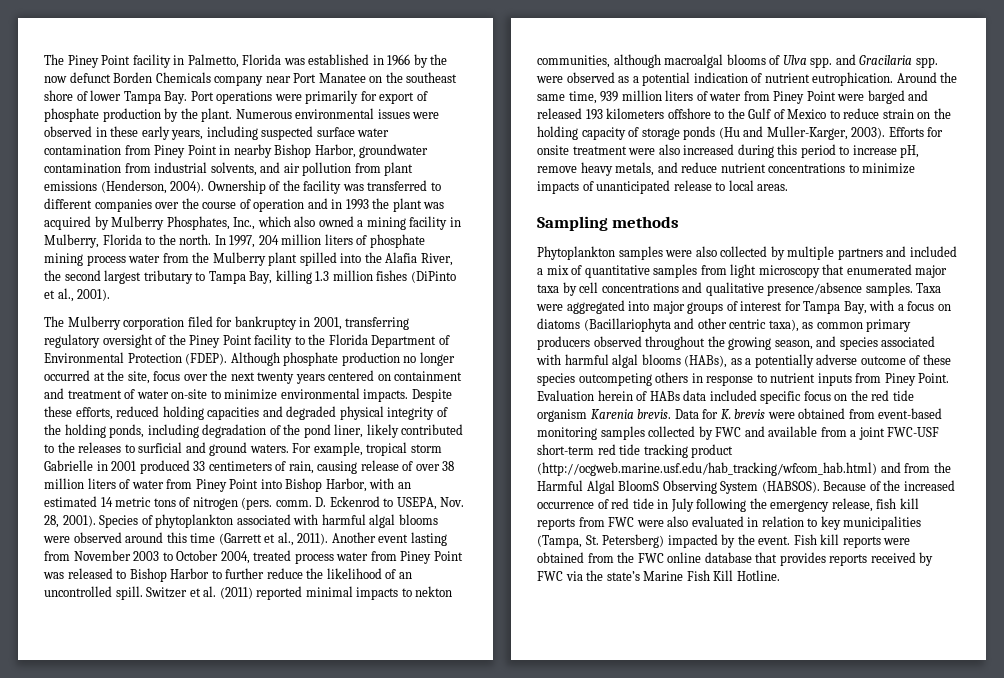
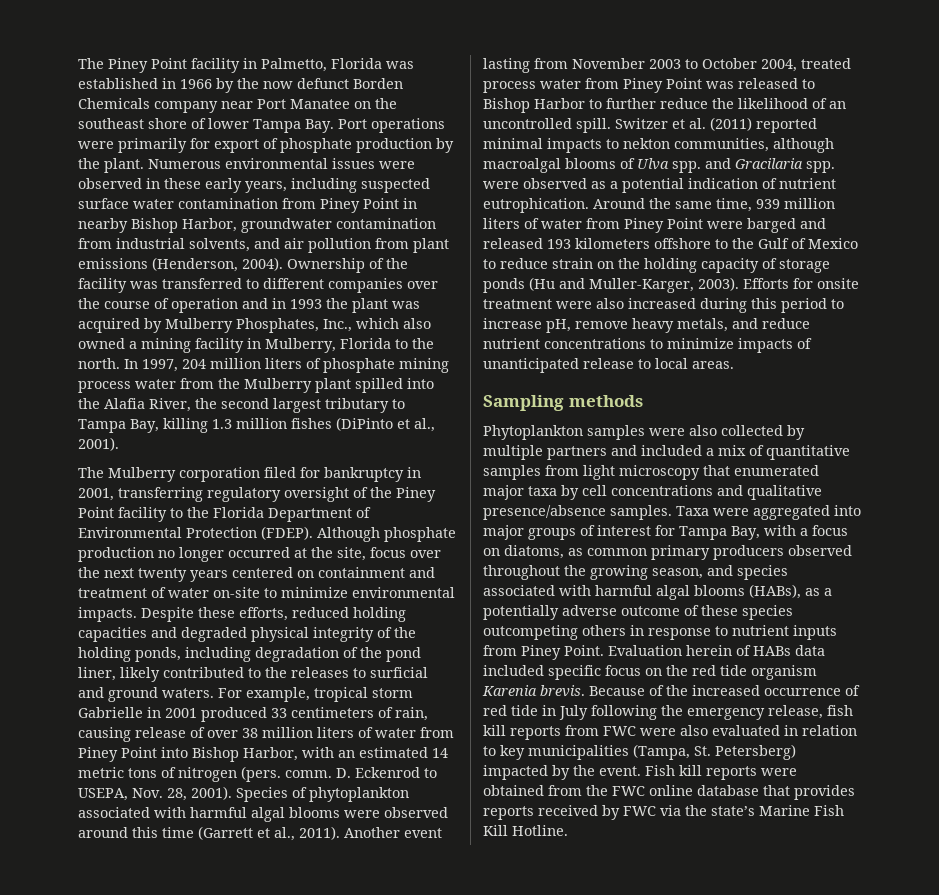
- Taxa were aggregated into major groups of interest for Tampa Bay, with a focus on diatoms (Bacillariophyta and other centric taxa), as common primary producers observed throughout the growing season, and species associated with harmful algal blooms (HABs), as a potentially adverse outcome of these species outcompeting others in response to nutrient inputs from Piney Point.
+ Taxa were aggregated into major groups of interest for Tampa Bay, with a focus on diatoms, as common primary producers observed throughout the growing season, and species associated with harmful algal blooms (HABs), as a potentially adverse outcome of these species outcompeting others in response to nutrient inputs from Piney Point.
- Data for K. brevis were obtained from event-based monitoring samples collected by FWC and available from a joint FWC-USF short-term red tide tracking product (http://ocgweb.marine.usf.edu/hab_tracking/wfcom_hab.html) and from the Harmful Algal BloomS Observing System (HABSOS).

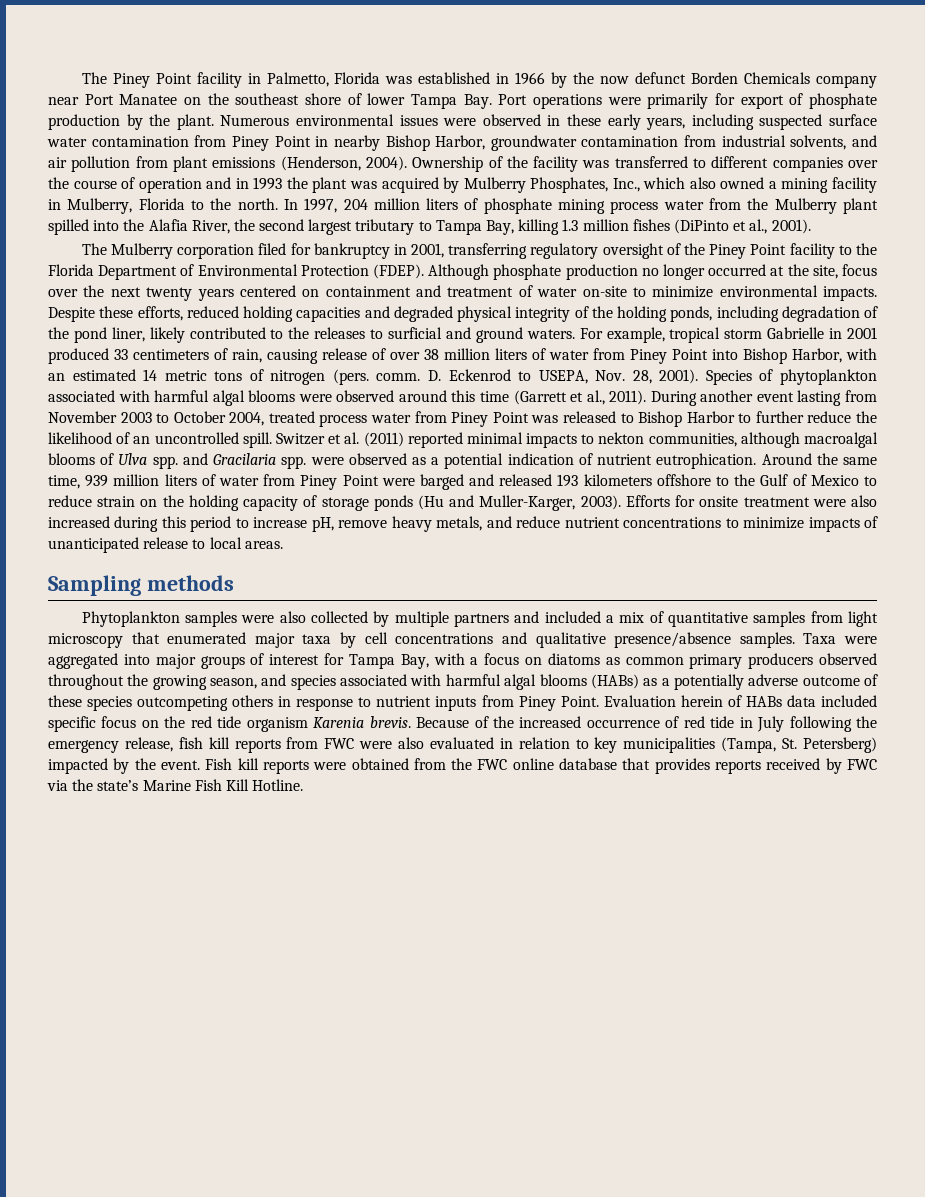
- Another event lasting from November 2003 to October 2004, treated process water from Piney Point was released to Bishop Harbor to further reduce the likelihood of an uncontrolled spill.
+ During another event lasting from November 2003 to October 2004, treated process water from Piney Point was released to Bishop Harbor to further reduce the likelihood of an uncontrolled spill.
- Taxa were aggregated into major groups of interest for Tampa Bay, with a focus on diatoms, as common primary producers observed throughout the growing season, and species associated with harmful algal blooms (HABs), as a potentially adverse outcome of these species outcompeting others in response to nutrient inputs from Piney Point.
+ Taxa were aggregated into major groups of interest for Tampa Bay, with a focus on diatoms as common primary producers observed throughout the growing season, and species associated with harmful algal blooms (HABs) as a potentially adverse outcome of these species outcompeting others in response to nutrient inputs from Piney Point.

